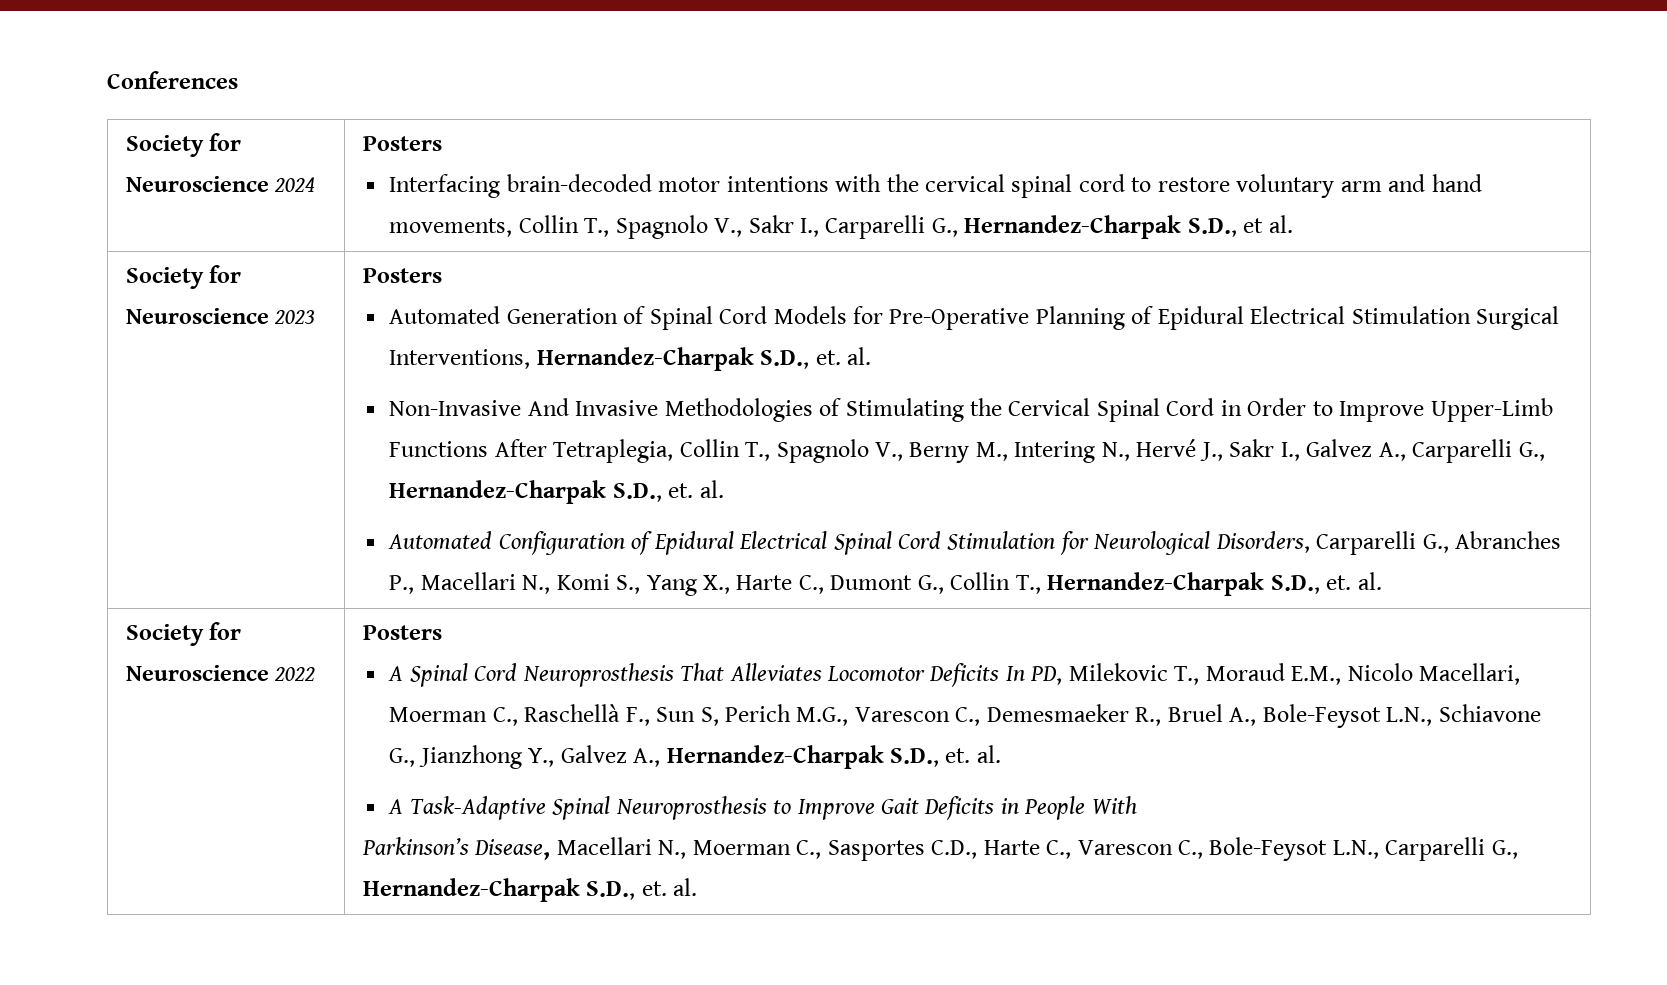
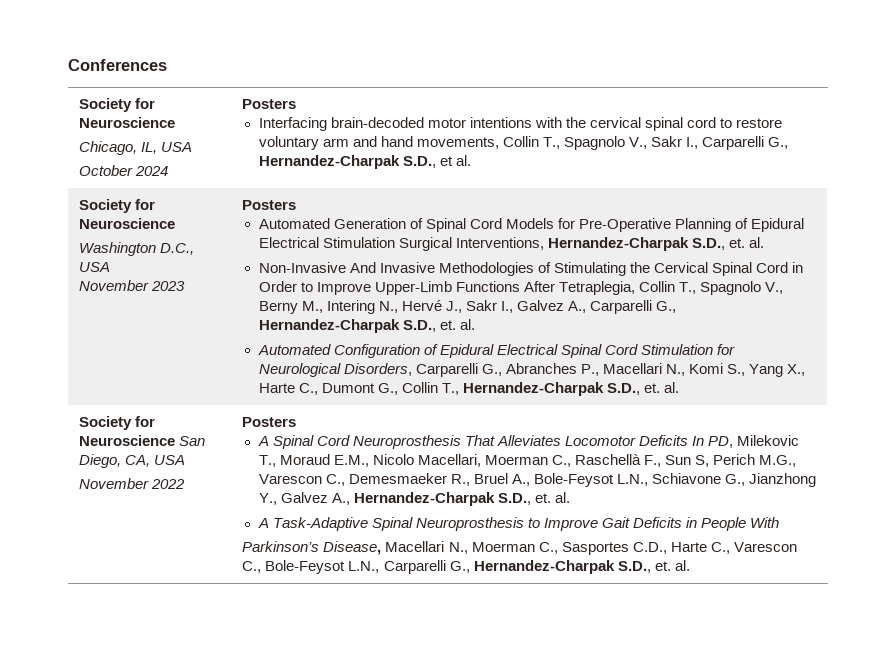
  Conferences
- Society for Neuroscience 2024 | Posters
+ Society for Neuroscience
+ Chicago, IL, USA
+ October 2024 | Posters
  Interfacing brain-decoded motor intentions with the cervical spinal cord to restore voluntary arm and hand movements, Collin T., Spagnolo V., Sakr I., Carparelli G., Hernandez-Charpak S.D., et al.
- Society for Neuroscience 2023
+ Society for Neuroscience
+ Washington D.C., USA
+ November 2023
- Society for Neuroscience 2022
+ Society for Neuroscience San Diego, CA, USA
+ November 2022

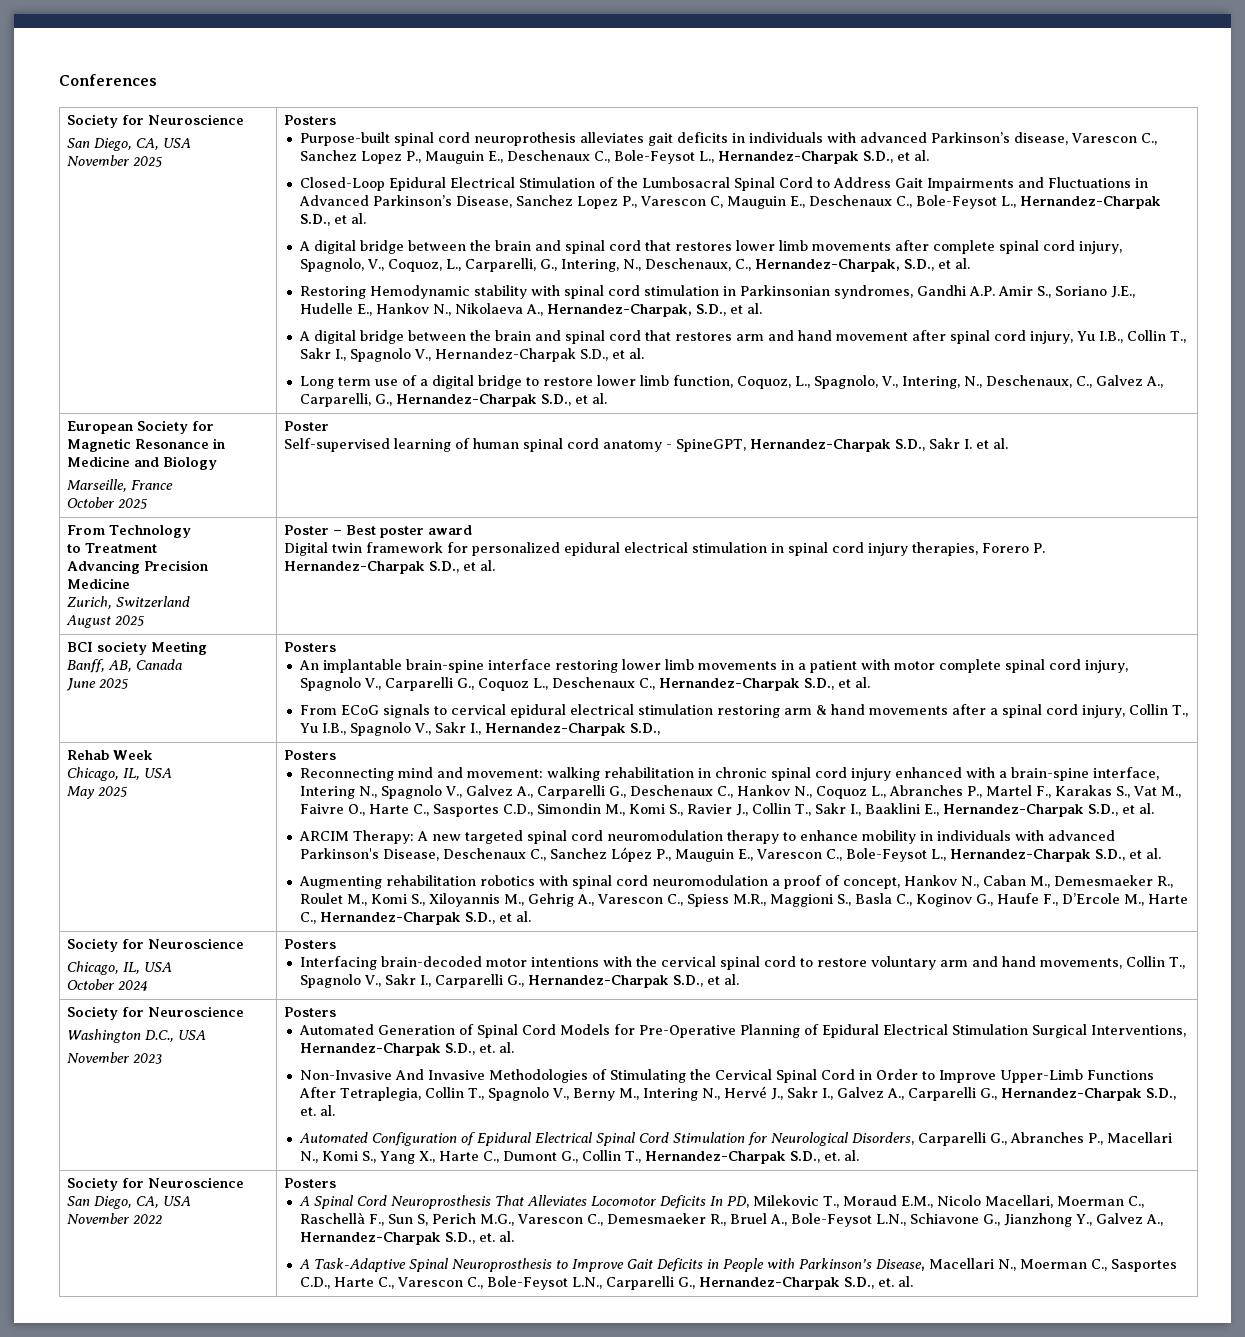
  Conferences
+ Society for Neuroscience
+ San Diego, CA, USA
+ November 2025 | Posters
+ Purpose-built spinal cord neuroprothesis alleviates gait deficits in individuals with advanced Parkinson’s disease, Varescon C., Sanchez Lopez P., Mauguin E., Deschenaux C., Bole-Feysot L., Hernandez-Charpak S.D., et al.
+ Closed-Loop Epidural Electrical Stimulation of the Lumbosacral Spinal Cord to Address Gait Impairments and Fluctuations in Advanced Parkinson’s Disease, Sanchez Lopez P., Varescon C, Mauguin E., Deschenaux C., Bole-Feysot L., Hernandez-Charpak S.D., et al.
+ A digital bridge between the brain and spinal cord that restores lower limb movements after complete spinal cord injury, Spagnolo, V., Coquoz, L., Carparelli, G., Intering, N., Deschenaux, C., Hernandez-Charpak, S.D., et al.
+ Restoring Hemodynamic stability with spinal cord stimulation in Parkinsonian syndromes, Gandhi A.P. Amir S., Soriano J.E., Hudelle E., Hankov N., Nikolaeva A., Hernandez-Charpak, S.D., et al.
+ A digital bridge between the brain and spinal cord that restores arm and hand movement after spinal cord injury, Yu I.B., Collin T., Sakr I., Spagnolo V., Hernandez-Charpak S.D., et al.
+ Long term use of a digital bridge to restore lower limb function, Coquoz, L., Spagnolo, V., Intering, N., Deschenaux, C., Galvez A., Carparelli, G., Hernandez-Charpak S.D., et al.
+ European Society for Magnetic Resonance in Medicine and Biology
+ Marseille, France
+ October 2025 | Poster
+ Self-supervised learning of human spinal cord anatomy - SpineGPT, Hernandez-Charpak S.D., Sakr I. et al.
+ From Technology
+ to Treatment
+ Advancing Precision Medicine
+ Zurich, Switzerland
+ August 2025 | Poster – Best poster award
+ Digital twin framework for personalized epidural electrical stimulation in spinal cord injury therapies, Forero P. Hernandez-Charpak S.D., et al.
+ BCI society Meeting
+ Banff, AB, Canada
+ June 2025 | Posters
+ An implantable brain-spine interface restoring lower limb movements in a patient with motor complete spinal cord injury, Spagnolo V., Carparelli G., Coquoz L., Deschenaux C., Hernandez-Charpak S.D., et al.
+ From ECoG signals to cervical epidural electrical stimulation restoring arm & hand movements after a spinal cord injury, Collin T., Yu I.B., Spagnolo V., Sakr I., Hernandez-Charpak S.D.,
+ Rehab Week
+ Chicago, IL, USA
+ May 2025 | Posters
+ Reconnecting mind and movement: walking rehabilitation in chronic spinal cord injury enhanced with a brain-spine interface, Intering N., Spagnolo V., Galvez A., Carparelli G., Deschenaux C., Hankov N., Coquoz L., Abranches P., Martel F., Karakas S., Vat M., Faivre O., Harte C., Sasportes C.D., Simondin M., Komi S., Ravier J., Collin T., Sakr I., Baaklini E., Hernandez-Charpak S.D., et al.
+ ARCIM Therapy: A new targeted spinal cord neuromodulation therapy to enhance mobility in individuals with advanced Parkinson's Disease, Deschenaux C., Sanchez López P., Mauguin E., Varescon C., Bole-Feysot L., Hernandez-Charpak S.D., et al.
+ Augmenting rehabilitation robotics with spinal cord neuromodulation a proof of concept, Hankov N., Caban M., Demesmaeker R., Roulet M., Komi S., Xiloyannis M., Gehrig A., Varescon C., Spiess M.R., Maggioni S., Basla C., Koginov G., Haufe F., D’Ercole M., Harte C., Hernandez-Charpak S.D., et al.
- A Task-Adaptive Spinal Neuroprosthesis to Improve Gait Deficits in People With
- Parkinson’s Disease, Macellari N., Moerman C., Sasportes C.D., Harte C., Varescon C., Bole-Feysot L.N., Carparelli G., Hernandez-Charpak S.D., et. al.
+ A Task-Adaptive Spinal Neuroprosthesis to Improve Gait Deficits in People with Parkinson’s Disease, Macellari N., Moerman C., Sasportes C.D., Harte C., Varescon C., Bole-Feysot L.N., Carparelli G., Hernandez-Charpak S.D., et. al.

